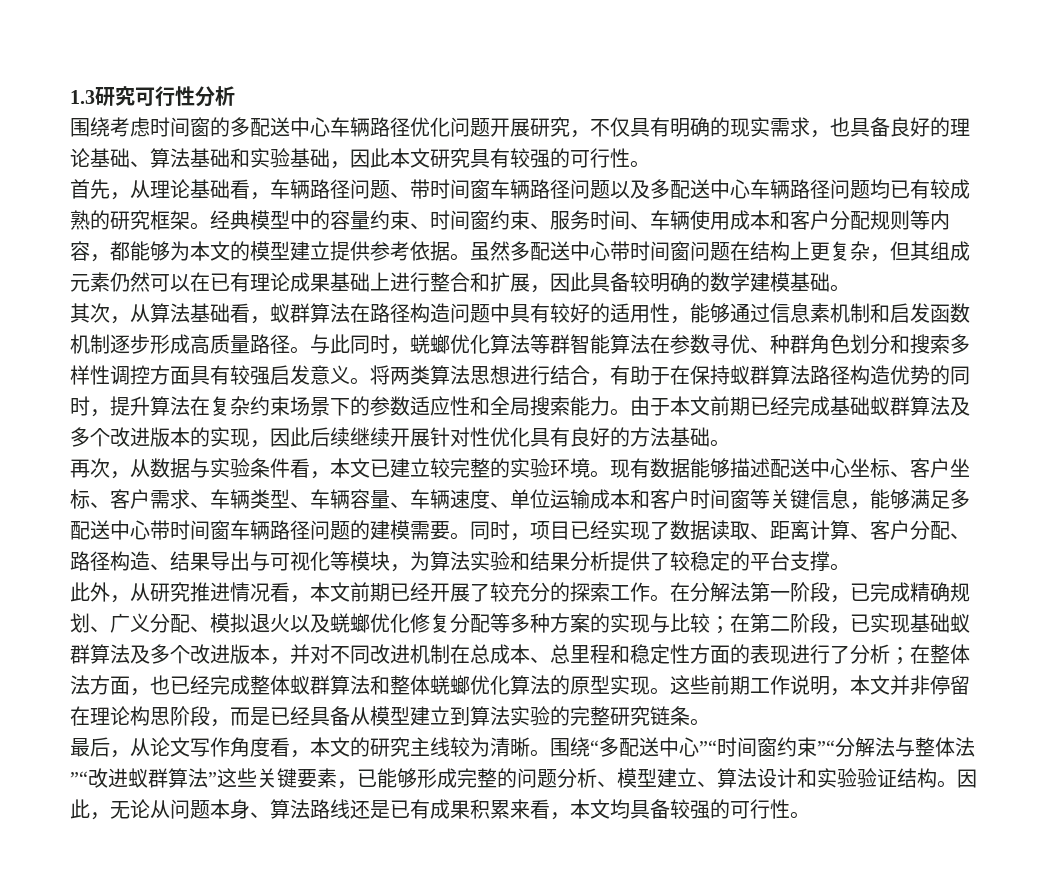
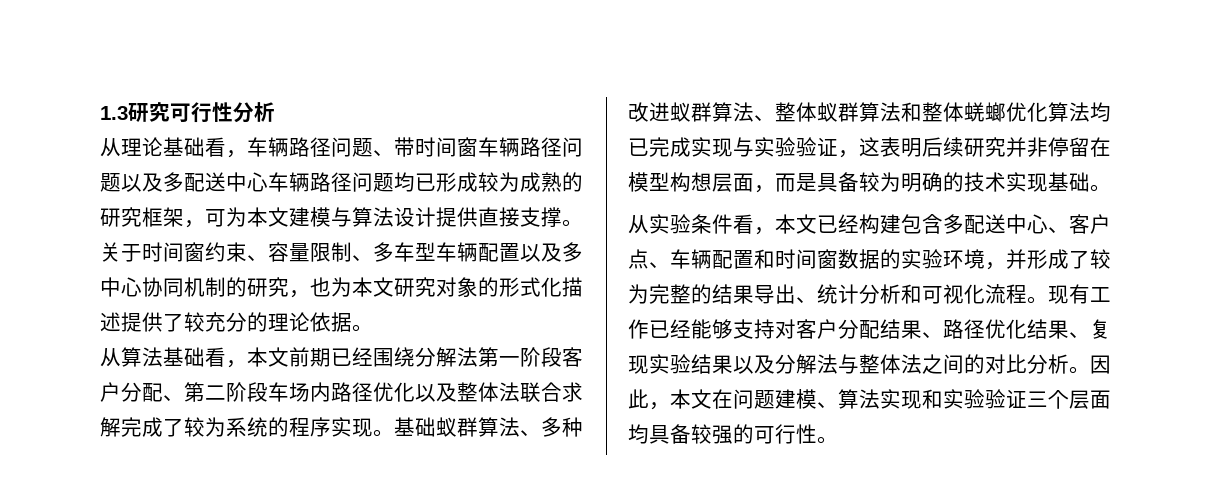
- 围绕考虑时间窗的多配送中心车辆路径优化问题开展研究，不仅具有明确的现实需求，也具备良好的理论基础、算法基础和实验基础，因此本文研究具有较强的可行性。
- 首先，从理论基础看，车辆路径问题、带时间窗车辆路径问题以及多配送中心车辆路径问题均已有较成熟的研究框架。经典模型中的容量约束、时间窗约束、服务时间、车辆使用成本和客户分配规则等内容，都能够为本文的模型建立提供参考依据。虽然多配送中心带时间窗问题在结构上更复杂，但其组成元素仍然可以在已有理论成果基础上进行整合和扩展，因此具备较明确的数学建模基础。
- 其次，从算法基础看，蚁群算法在路径构造问题中具有较好的适用性，能够通过信息素机制和启发函数机制逐步形成高质量路径。与此同时，蜣螂优化算法等群智能算法在参数寻优、种群角色划分和搜索多样性调控方面具有较强启发意义。将两类算法思想进行结合，有助于在保持蚁群算法路径构造优势的同时，提升算法在复杂约束场景下的参数适应性和全局搜索能力。由于本文前期已经完成基础蚁群算法及多个改进版本的实现，因此后续继续开展针对性优化具有良好的方法基础。
- 再次，从数据与实验条件看，本文已建立较完整的实验环境。现有数据能够描述配送中心坐标、客户坐标、客户需求、车辆类型、车辆容量、车辆速度、单位运输成本和客户时间窗等关键信息，能够满足多配送中心带时间窗车辆路径问题的建模需要。同时，项目已经实现了数据读取、距离计算、客户分配、路径构造、结果导出与可视化等模块，为算法实验和结果分析提供了较稳定的平台支撑。
- 此外，从研究推进情况看，本文前期已经开展了较充分的探索工作。在分解法第一阶段，已完成精确规划、广义分配、模拟退火以及蜣螂优化修复分配等多种方案的实现与比较；在第二阶段，已实现基础蚁群算法及多个改进版本，并对不同改进机制在总成本、总里程和稳定性方面的表现进行了分析；在整体法方面，也已经完成整体蚁群算法和整体蜣螂优化算法的原型实现。这些前期工作说明，本文并非停留在理论构思阶段，而是已经具备从模型建立到算法实验的完整研究链条。
- 最后，从论文写作角度看，本文的研究主线较为清晰。围绕“多配送中心”“时间窗约束”“分解法与整体法”“改进蚁群算法”这些关键要素，已能够形成完整的问题分析、模型建立、算法设计和实验验证结构。因此，无论从问题本身、算法路线还是已有成果积累来看，本文均具备较强的可行性。
+ 从理论基础看，车辆路径问题、带时间窗车辆路径问题以及多配送中心车辆路径问题均已形成较为成熟的研究框架，可为本文建模与算法设计提供直接支撑。关于时间窗约束、容量限制、多车型车辆配置以及多中心协同机制的研究，也为本文研究对象的形式化描述提供了较充分的理论依据。
+ 从算法基础看，本文前期已经围绕分解法第一阶段客户分配、第二阶段车场内路径优化以及整体法联合求解完成了较为系统的程序实现。基础蚁群算法、多种改进蚁群算法、整体蚁群算法和整体蜣螂优化算法均已完成实现与实验验证，这表明后续研究并非停留在模型构想层面，而是具备较为明确的技术实现基础。
+ 从实验条件看，本文已经构建包含多配送中心、客户点、车辆配置和时间窗数据的实验环境，并形成了较为完整的结果导出、统计分析和可视化流程。现有工作已经能够支持对客户分配结果、路径优化结果、复现实验结果以及分解法与整体法之间的对比分析。因此，本文在问题建模、算法实现和实验验证三个层面均具备较强的可行性。

